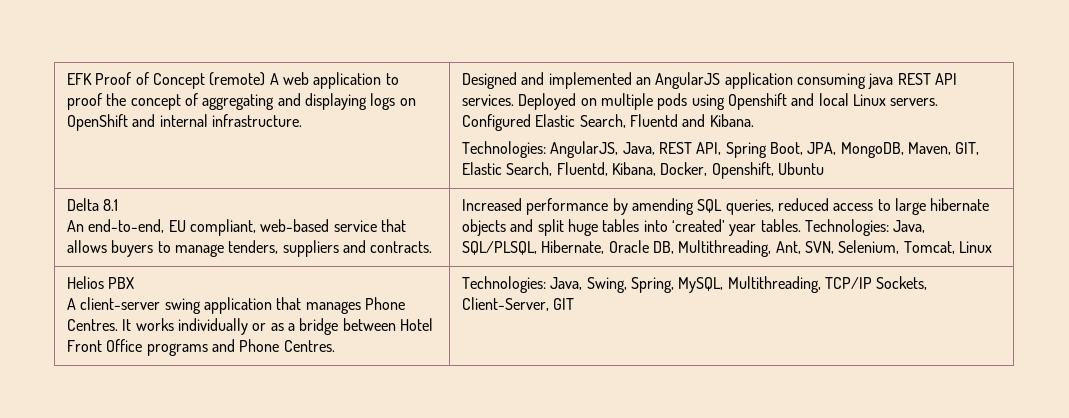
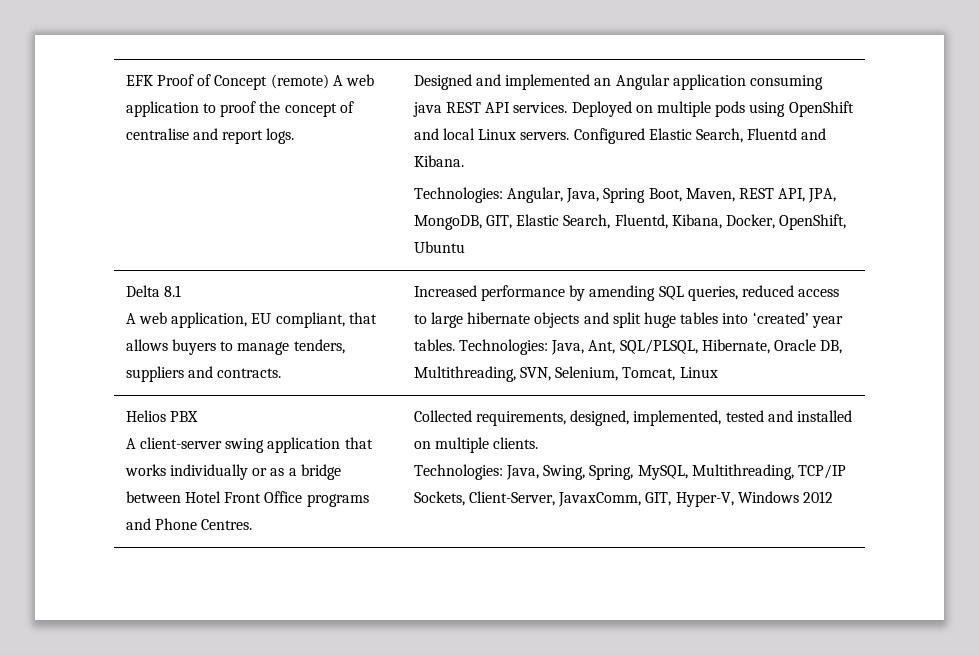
- EFK Proof of Concept (remote) A web application to proof the concept of aggregating and displaying logs on OpenShift and internal infrastructure.
+ EFK Proof of Concept (remote) A web application to proof the concept of centralise and report logs.
- Designed and implemented an AngularJS application consuming java REST API services.
+ Designed and implemented an Angular application consuming java REST API services.
- Deployed on multiple pods using Openshift and local Linux servers.
+ Deployed on multiple pods using OpenShift and local Linux servers.
- Technologies: AngularJS, Java, REST API, Spring Boot, JPA, MongoDB, Maven, GIT, Elastic Search, Fluentd, Kibana, Docker, Openshift, Ubuntu
+ Technologies: Angular, Java, Spring Boot, Maven, REST API, JPA, MongoDB, GIT, Elastic Search, Fluentd, Kibana, Docker, OpenShift, Ubuntu
- An end-to-end, EU compliant, web-based service that allows buyers to manage tenders, suppliers and contracts.
+ A web application, EU compliant, that allows buyers to manage tenders, suppliers and contracts.
- Technologies: Java, SQL/PLSQL, Hibernate, Oracle DB, Multithreading, Ant, SVN, Selenium, Tomcat, Linux
+ Technologies: Java, Ant, SQL/PLSQL, Hibernate, Oracle DB, Multithreading, SVN, Selenium, Tomcat, Linux
- A client-server swing application that manages Phone Centres. It works individually or as a bridge between Hotel Front Office programs and Phone Centres.
+ A client-server swing application that works individually or as a bridge between Hotel Front Office programs and Phone Centres.
+ Collected requirements, designed, implemented, tested and installed on multiple clients.
- Technologies: Java, Swing, Spring, MySQL, Multithreading, TCP/IP Sockets, Client-Server, GIT
+ Technologies: Java, Swing, Spring, MySQL, Multithreading, TCP/IP Sockets, Client-Server, JavaxComm, GIT, Hyper-V, Windows 2012

